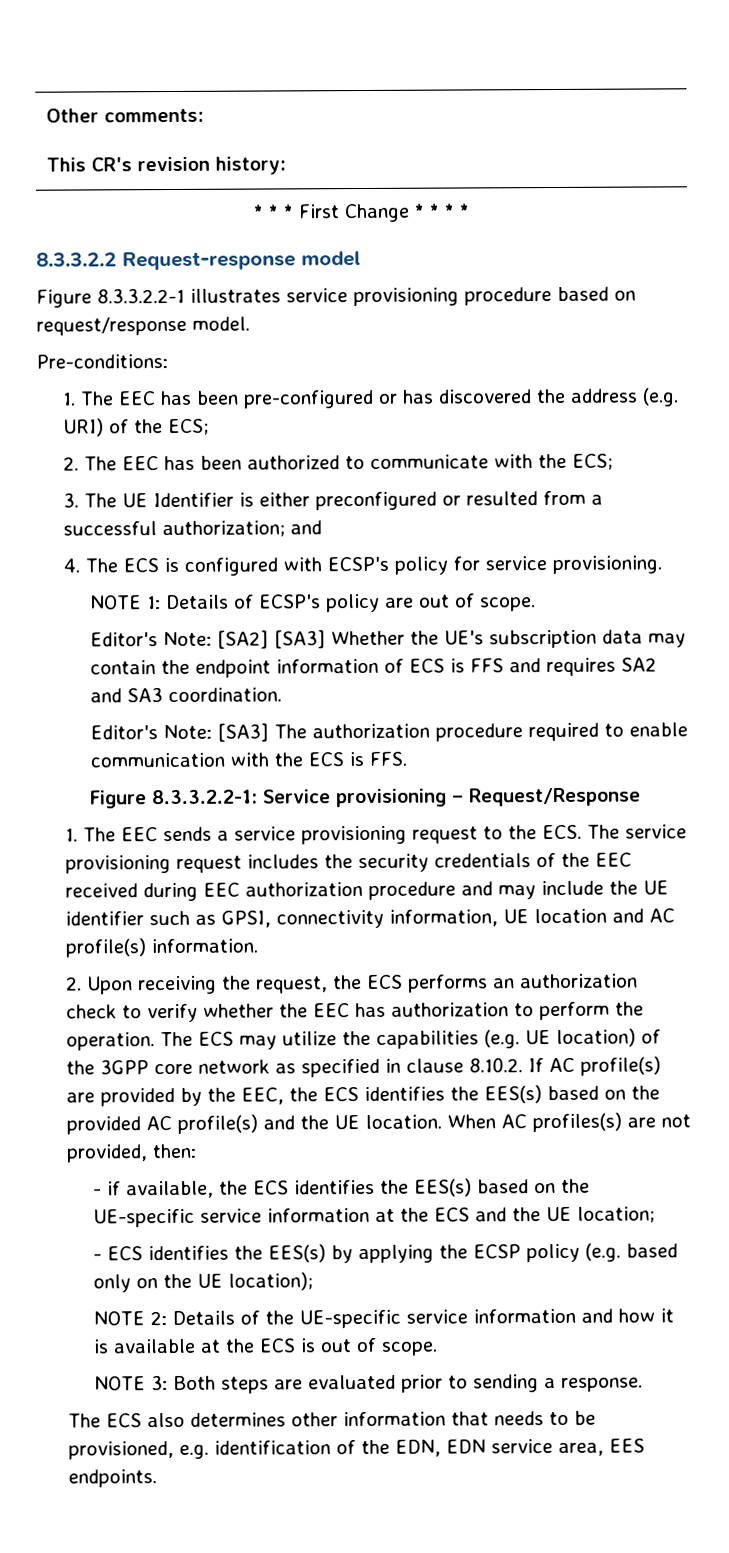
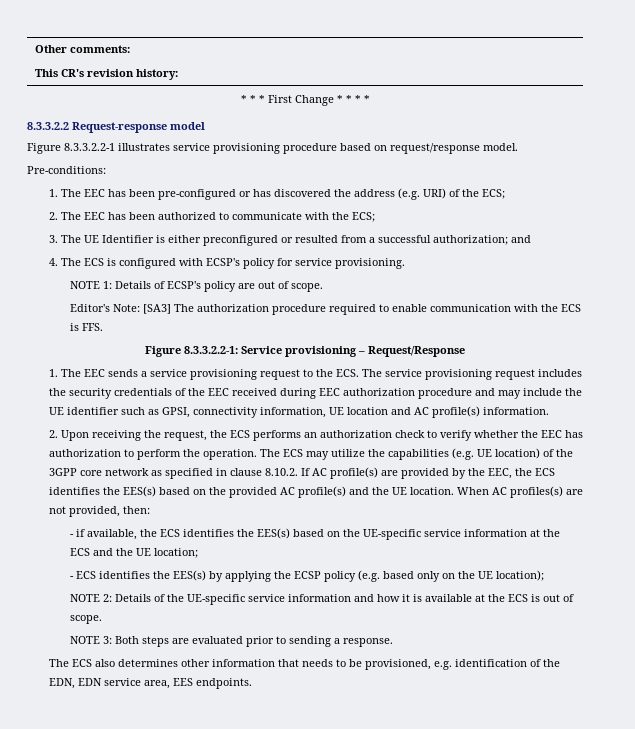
- Editor's Note: [SA2] [SA3] Whether the UE's subscription data may contain the endpoint information of ECS is FFS and requires SA2 and SA3 coordination.

